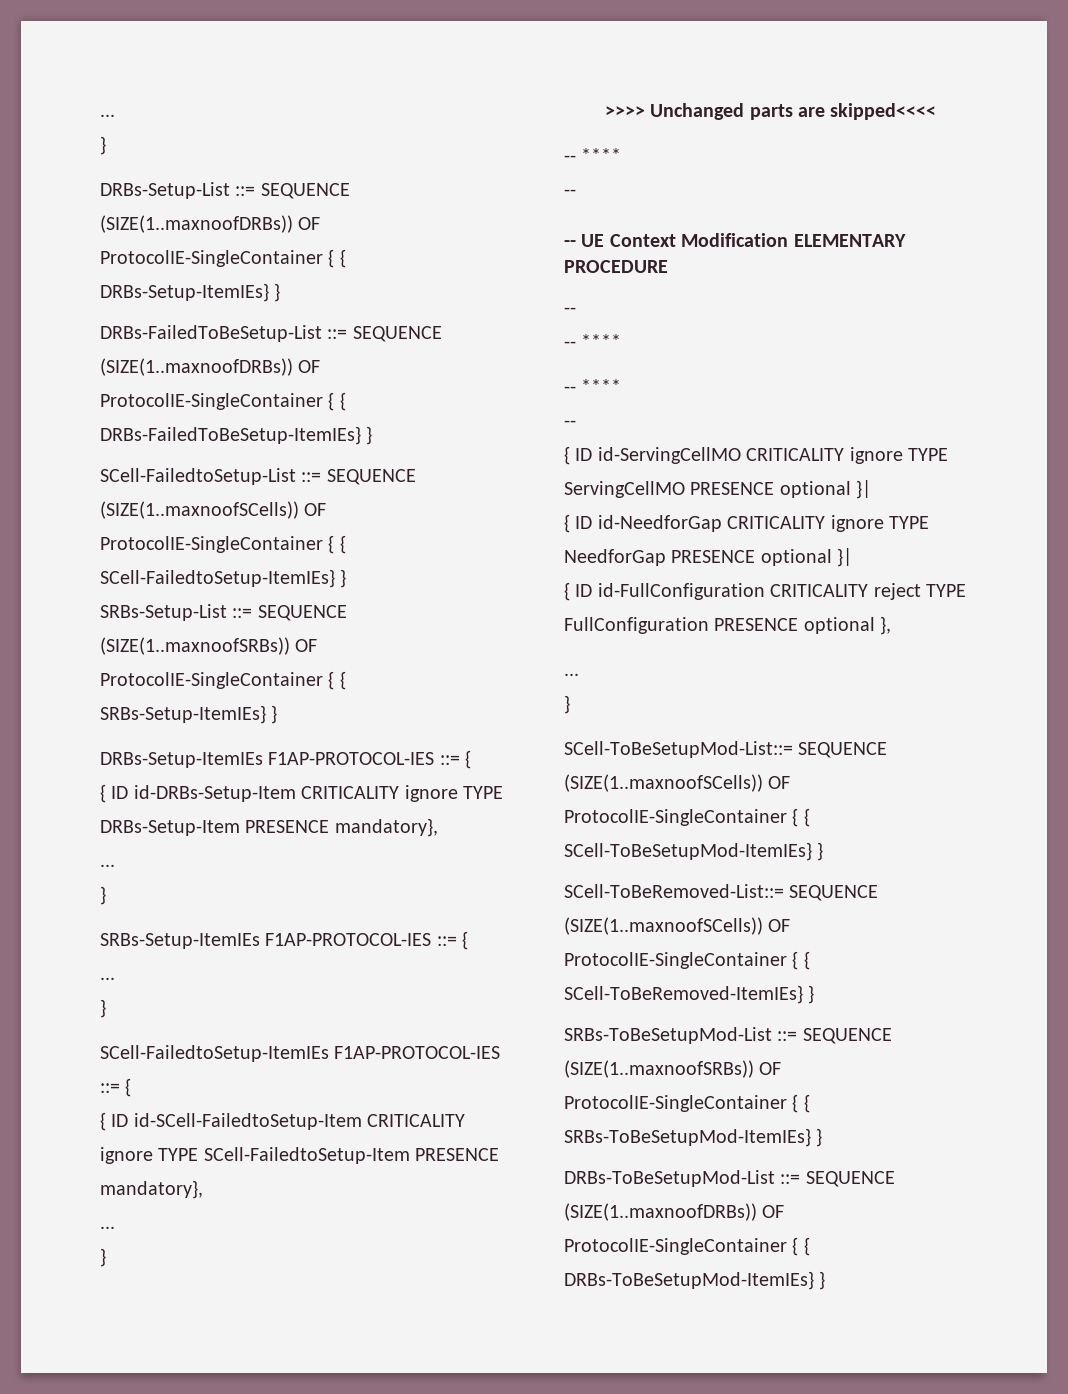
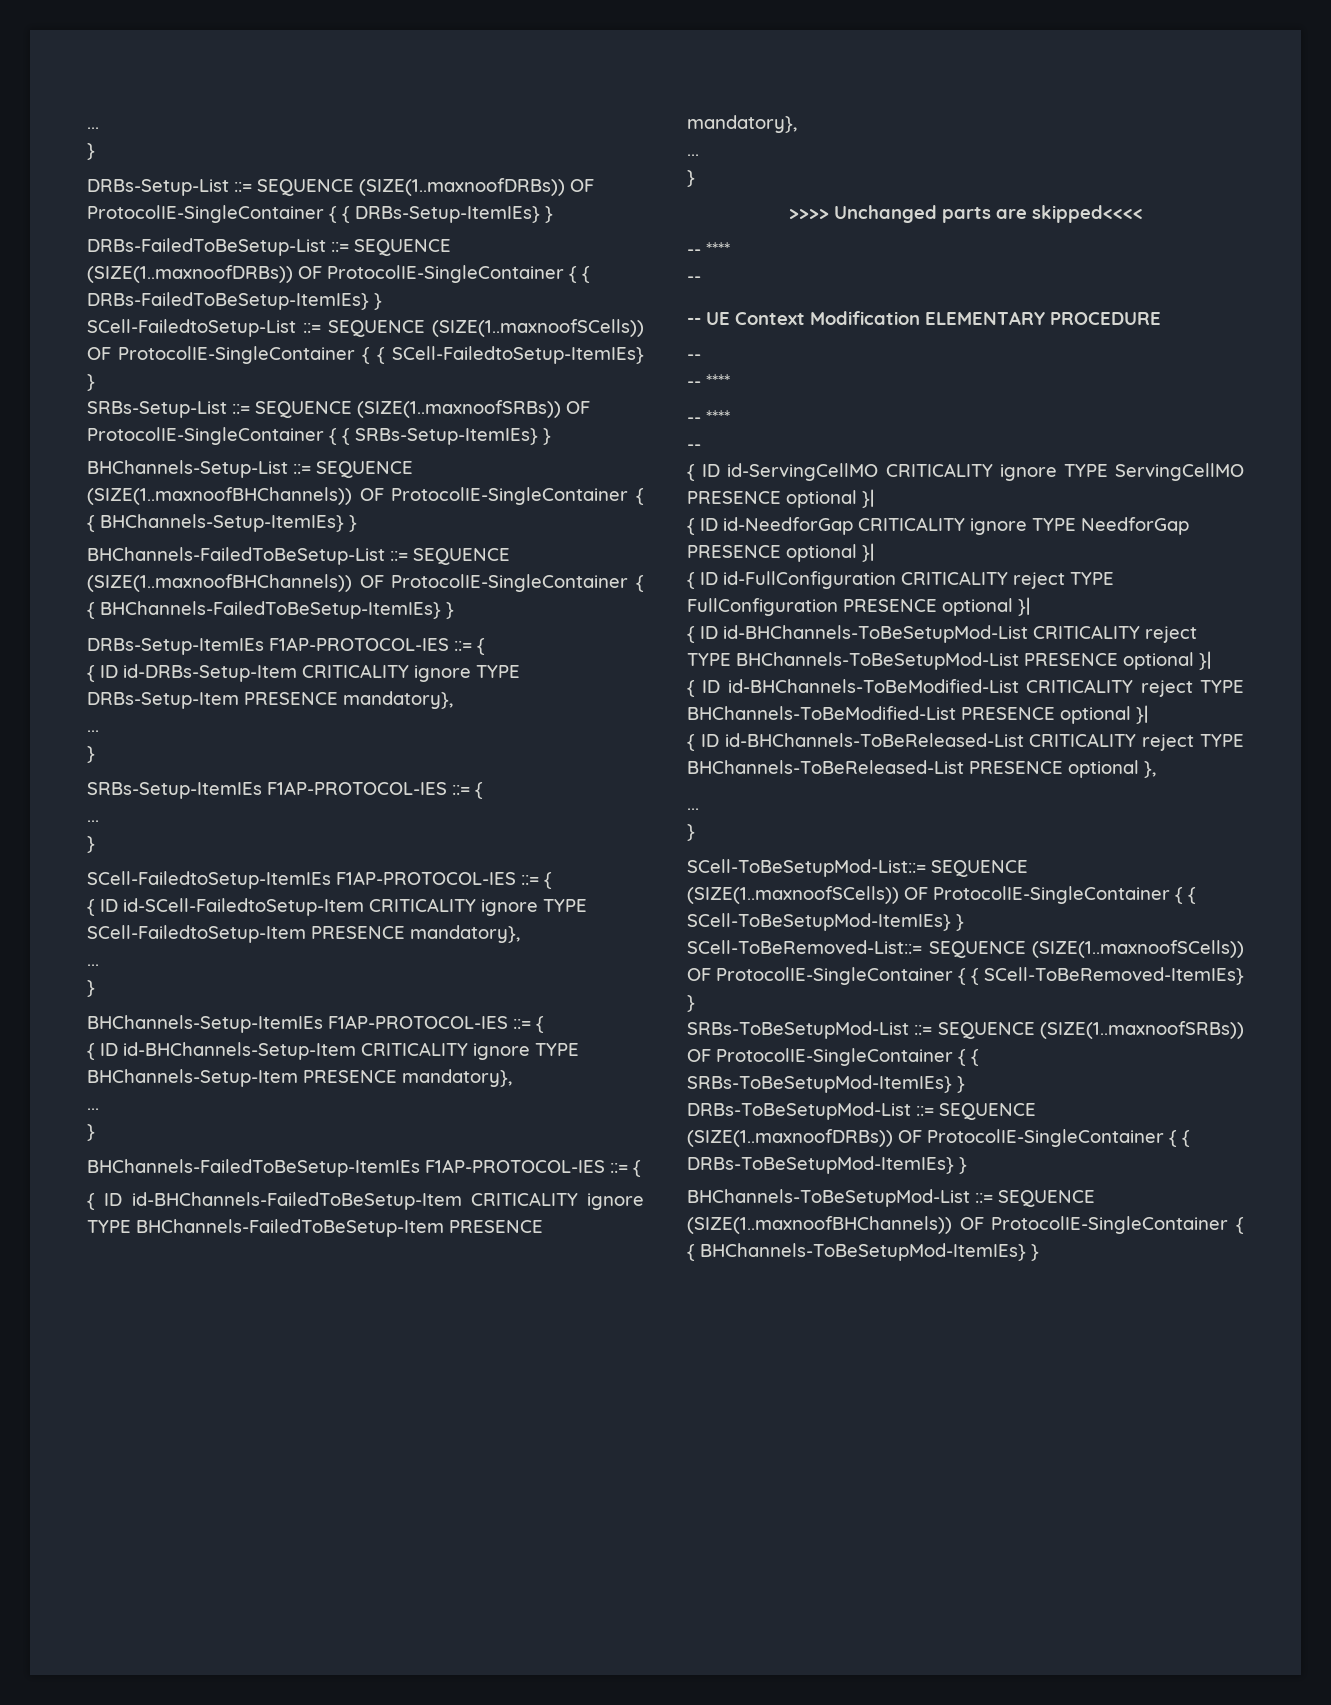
+ BHChannels-Setup-List ::= SEQUENCE (SIZE(1..maxnoofBHChannels)) OF ProtocolIE-SingleContainer { { BHChannels-Setup-ItemIEs} }
+ BHChannels-FailedToBeSetup-List ::= SEQUENCE (SIZE(1..maxnoofBHChannels)) OF ProtocolIE-SingleContainer { { BHChannels-FailedToBeSetup-ItemIEs} }
+ BHChannels-Setup-ItemIEs F1AP-PROTOCOL-IES ::= {
+ { ID id-BHChannels-Setup-Item CRITICALITY ignore TYPE BHChannels-Setup-Item PRESENCE mandatory},
+ ...
+ }
+ BHChannels-FailedToBeSetup-ItemIEs F1AP-PROTOCOL-IES ::= {
+ { ID id-BHChannels-FailedToBeSetup-Item CRITICALITY ignore TYPE BHChannels-FailedToBeSetup-Item PRESENCE mandatory},
+ ...
+ }
- { ID id-FullConfiguration CRITICALITY reject TYPE FullConfiguration PRESENCE optional },
+ { ID id-FullConfiguration CRITICALITY reject TYPE FullConfiguration PRESENCE optional }|
+ { ID id-BHChannels-ToBeSetupMod-List CRITICALITY reject TYPE BHChannels-ToBeSetupMod-List PRESENCE optional }|
+ { ID id-BHChannels-ToBeModified-List CRITICALITY reject TYPE BHChannels-ToBeModified-List PRESENCE optional }|
+ { ID id-BHChannels-ToBeReleased-List CRITICALITY reject TYPE BHChannels-ToBeReleased-List PRESENCE optional },
+ BHChannels-ToBeSetupMod-List ::= SEQUENCE (SIZE(1..maxnoofBHChannels)) OF ProtocolIE-SingleContainer { { BHChannels-ToBeSetupMod-ItemIEs} }

